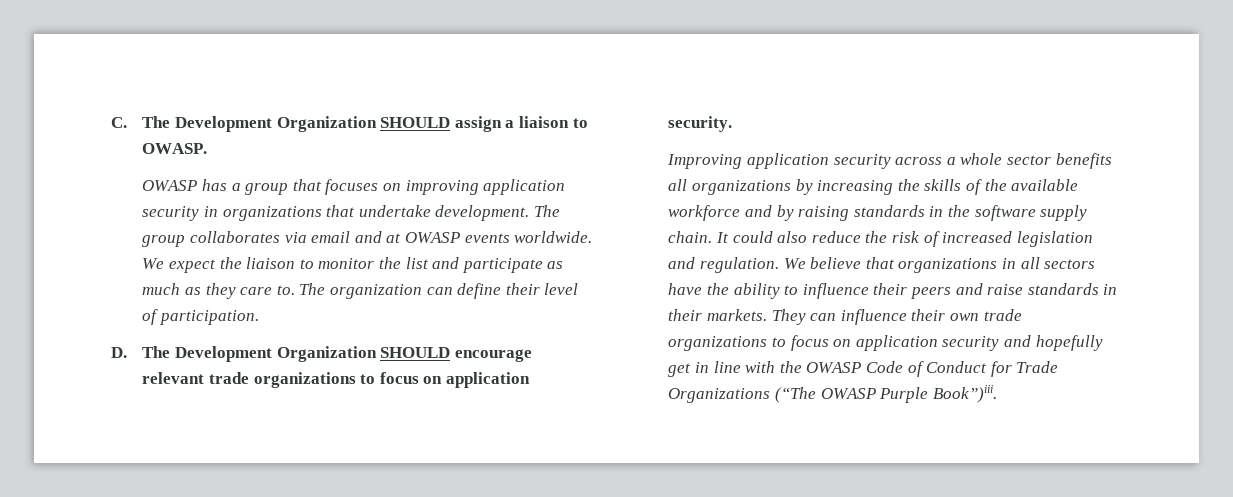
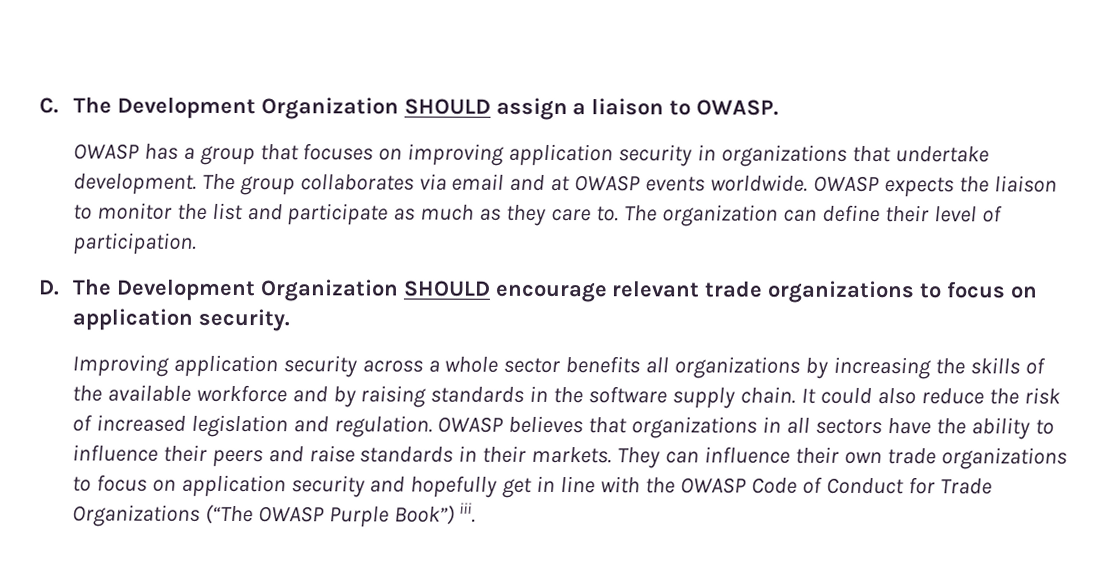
- We expect the liaison to monitor the list and participate as much as they care to.
+ OWASP expects the liaison to monitor the list and participate as much as they care to.
- We believe that organizations in all sectors have the ability to influence their peers and raise standards in their markets.
+ OWASP believes that organizations in all sectors have the ability to influence their peers and raise standards in their markets.
- They can influence their own trade organizations to focus on application security and hopefully get in line with the OWASP Code of Conduct for Trade Organizations (“The OWASP Purple Book”)iii.
+ They can influence their own trade organizations to focus on application security and hopefully get in line with the OWASP Code of Conduct for Trade Organizations (“The OWASP Purple Book”) iii.

